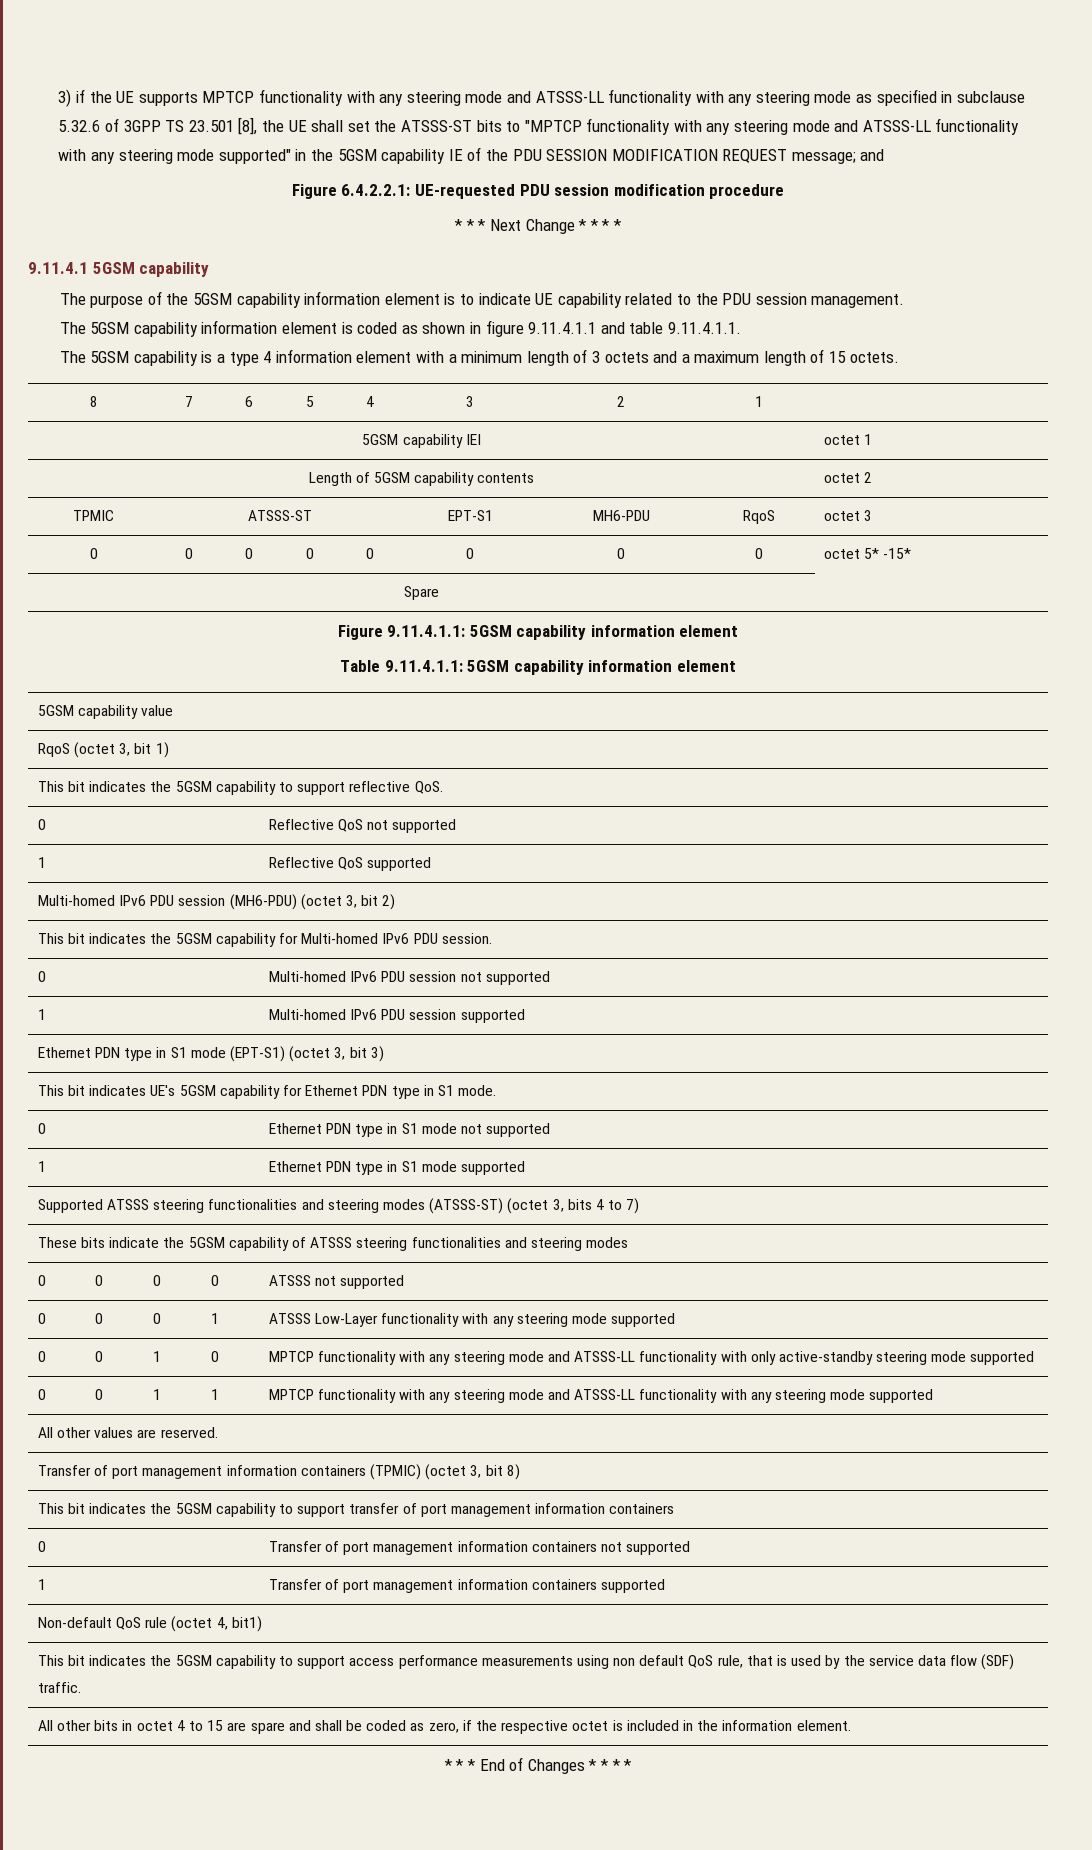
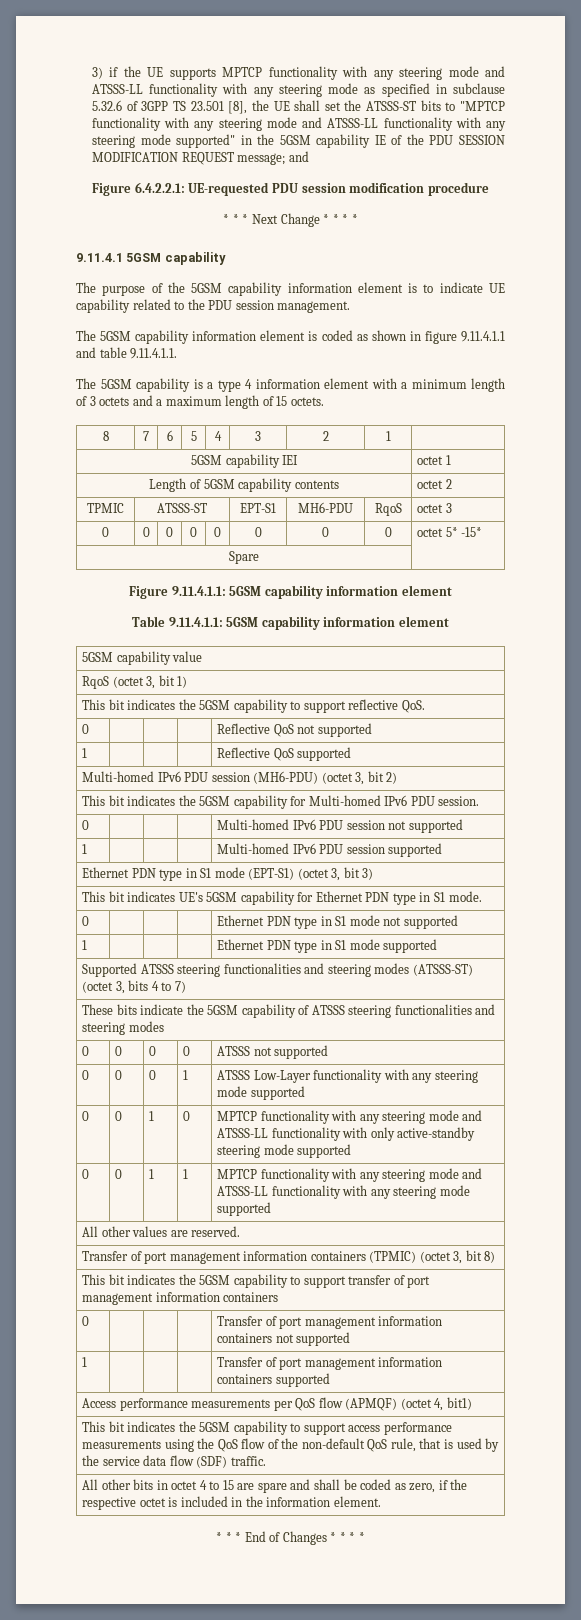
- Non-default QoS rule (octet 4, bit1)
+ Access performance measurements per QoS flow (APMQF) (octet 4, bit1)
- This bit indicates the 5GSM capability to support access performance measurements using non default QoS rule, that is used by the service data flow (SDF) traffic.
+ This bit indicates the 5GSM capability to support access performance measurements using the QoS flow of the non-default QoS rule, that is used by the service data flow (SDF) traffic.

